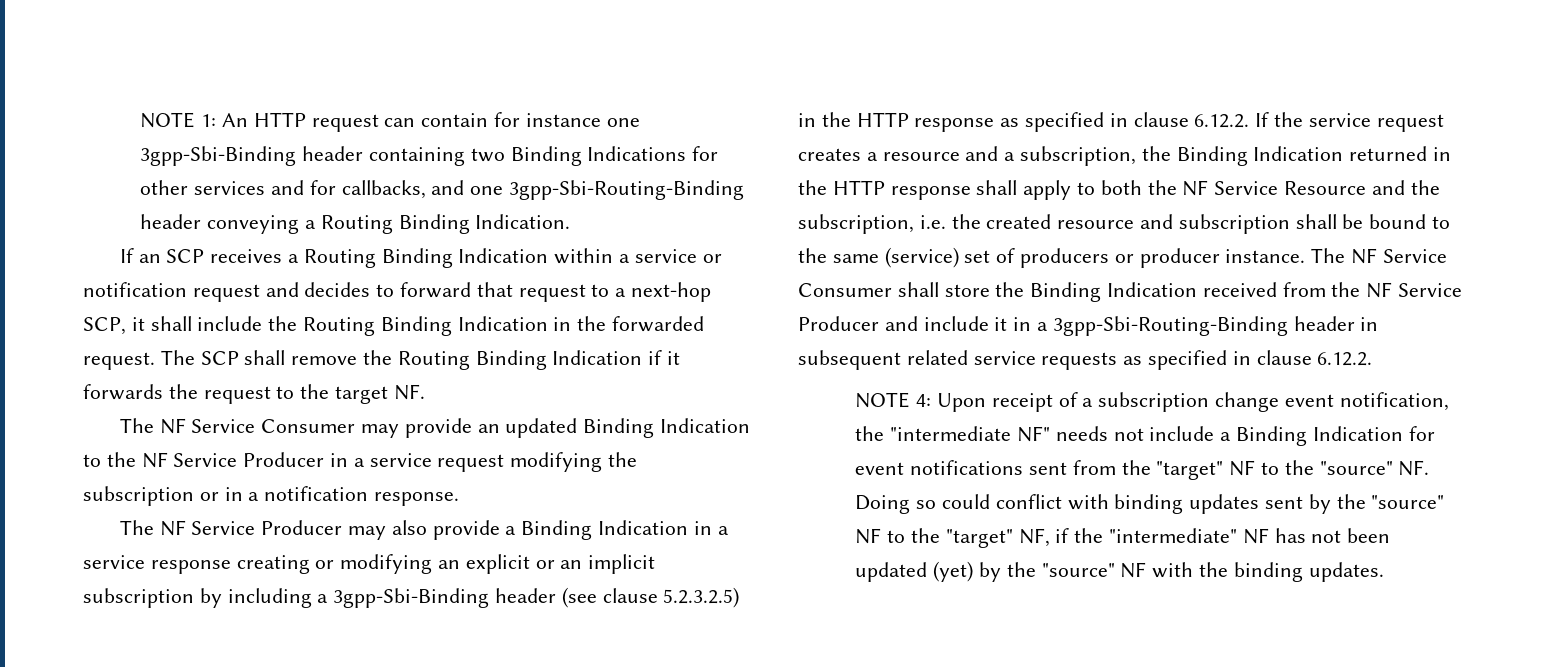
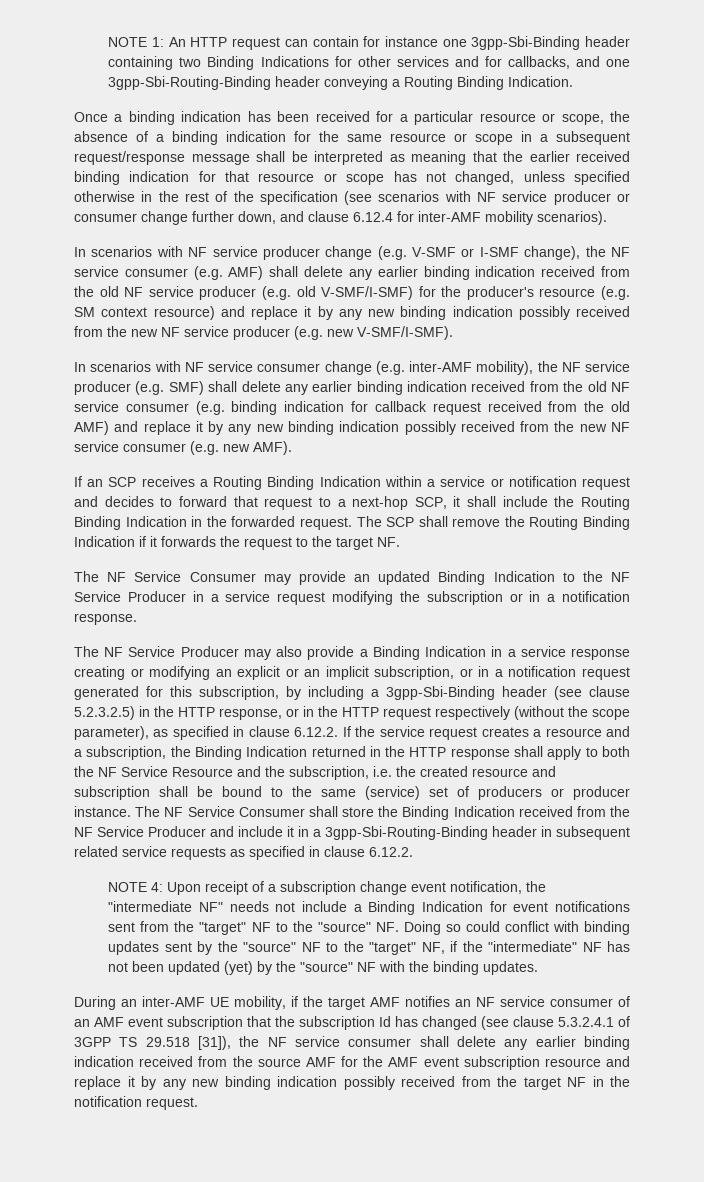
+ Once a binding indication has been received for a particular resource or scope, the absence of a binding indication for the same resource or scope in a subsequent request/response message shall be interpreted as meaning that the earlier received binding indication for that resource or scope has not changed, unless specified otherwise in the rest of the specification (see scenarios with NF service producer or consumer change further down, and clause 6.12.4 for inter-AMF mobility scenarios).
+ In scenarios with NF service producer change (e.g. V-SMF or I-SMF change), the NF service consumer (e.g. AMF) shall delete any earlier binding indication received from the old NF service producer (e.g. old V-SMF/I-SMF) for the producer's resource (e.g. SM context resource) and replace it by any new binding indication possibly received from the new NF service producer (e.g. new V-SMF/I-SMF).
+ In scenarios with NF service consumer change (e.g. inter-AMF mobility), the NF service producer (e.g. SMF) shall delete any earlier binding indication received from the old NF service consumer (e.g. binding indication for callback request received from the old AMF) and replace it by any new binding indication possibly received from the new NF service consumer (e.g. new AMF).
- The NF Service Producer may also provide a Binding Indication in a service response creating or modifying an explicit or an implicit subscription by including a 3gpp-Sbi-Binding header (see clause 5.2.3.2.5) in the HTTP response as specified in clause 6.12.2. If the service request creates a resource and a subscription, the Binding Indication returned in the HTTP response shall apply to both the NF Service Resource and the subscription, i.e. the created resource and subscription shall be bound to the same (service) set of producers or producer instance.
+ The NF Service Producer may also provide a Binding Indication in a service response creating or modifying an explicit or an implicit subscription, or in a notification request generated for this subscription, by including a 3gpp-Sbi-Binding header (see clause 5.2.3.2.5) in the HTTP response, or in the HTTP request respectively (without the scope parameter), as specified in clause 6.12.2. If the service request creates a resource and a subscription, the Binding Indication returned in the HTTP response shall apply to both the NF Service Resource and the subscription, i.e. the created resource and subscription shall be bound to the same (service) set of producers or producer instance.
+ During an inter-AMF UE mobility, if the target AMF notifies an NF service consumer of an AMF event subscription that the subscription Id has changed (see clause 5.3.2.4.1 of 3GPP TS 29.518 [31]), the NF service consumer shall delete any earlier binding indication received from the source AMF for the AMF event subscription resource and replace it by any new binding indication possibly received from the target NF in the notification request.

